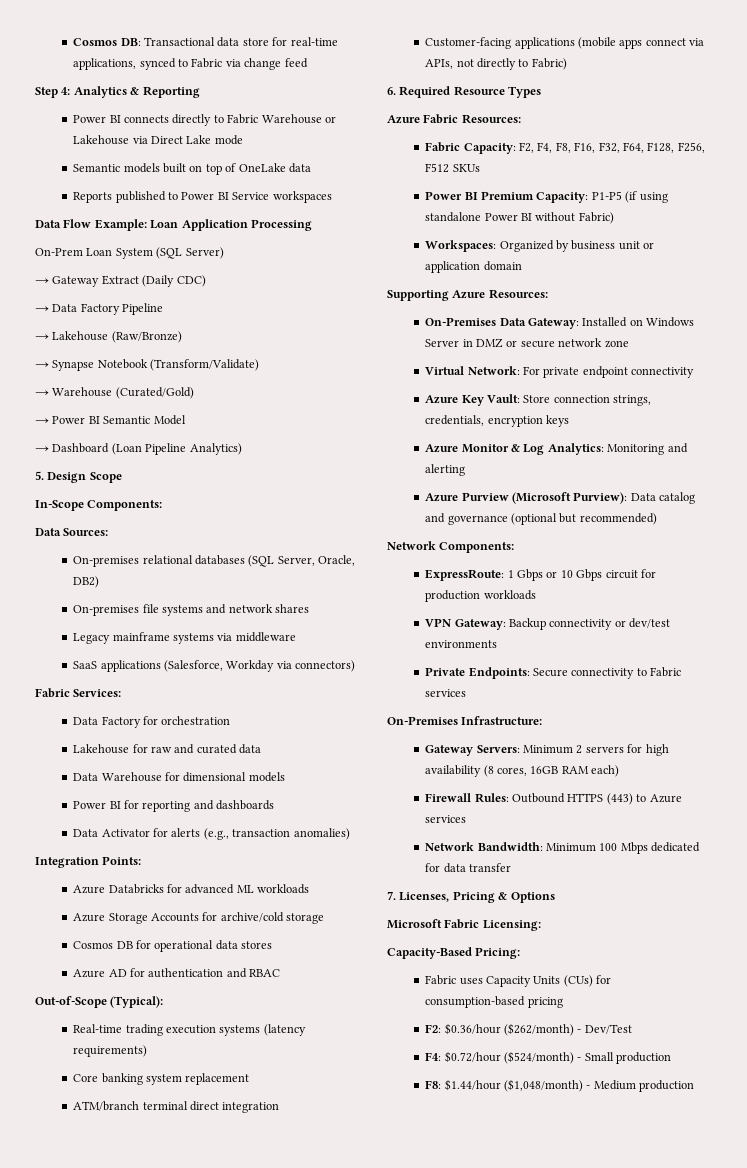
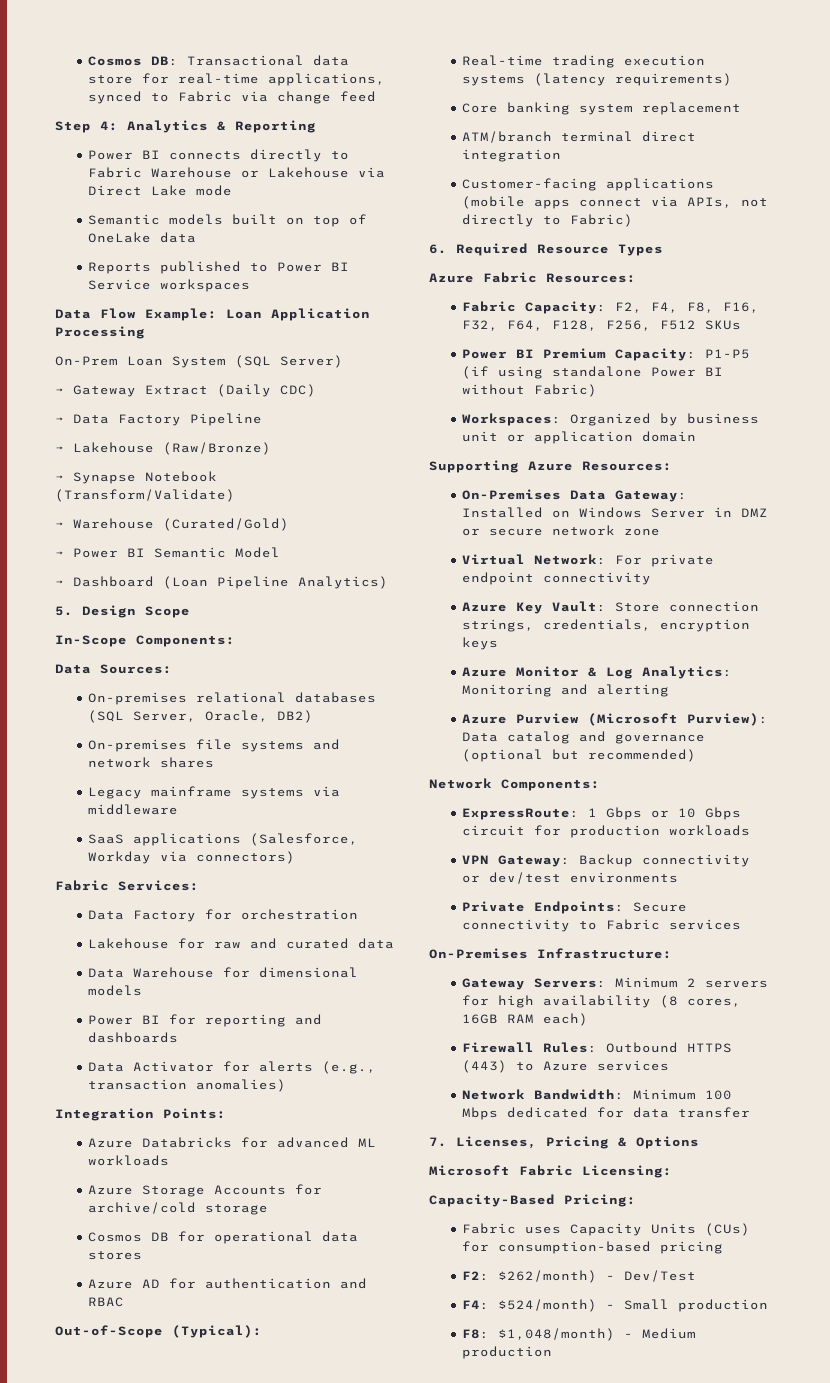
- F2: $0.36/hour ($262/month) - Dev/Test
+ F2: $262/month) - Dev/Test
- F4: $0.72/hour ($524/month) - Small production
+ F4: $524/month) - Small production
- F8: $1.44/hour ($1,048/month) - Medium production
+ F8: $1,048/month) - Medium production

